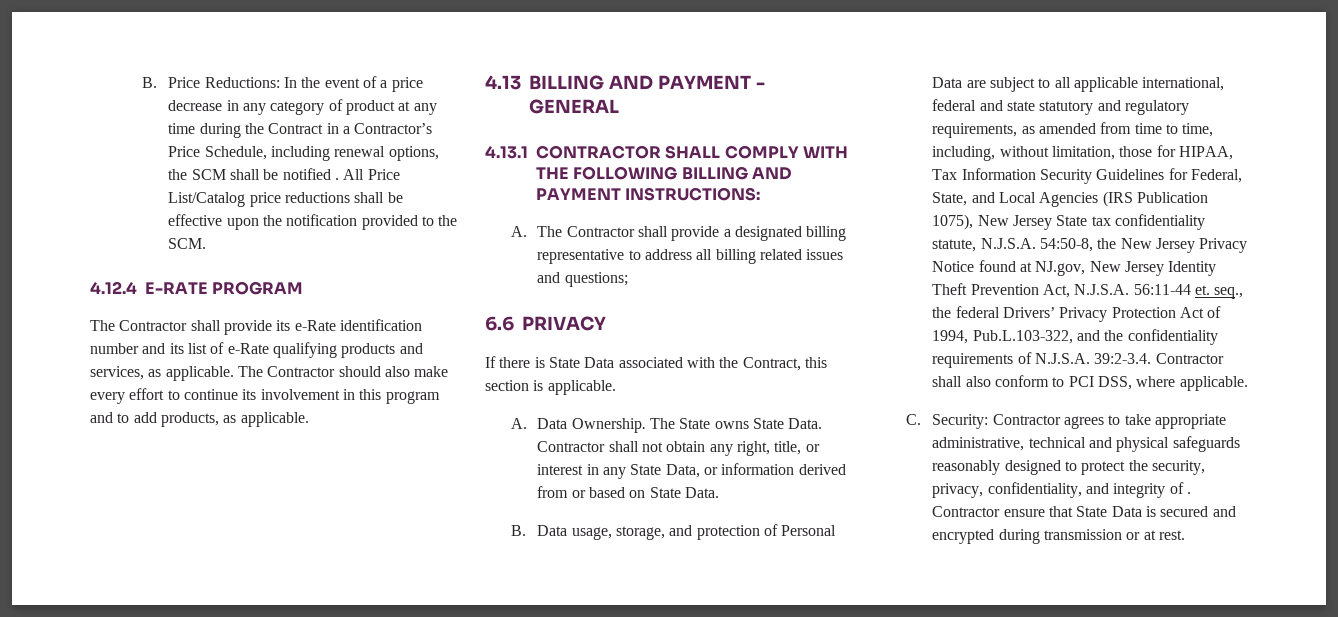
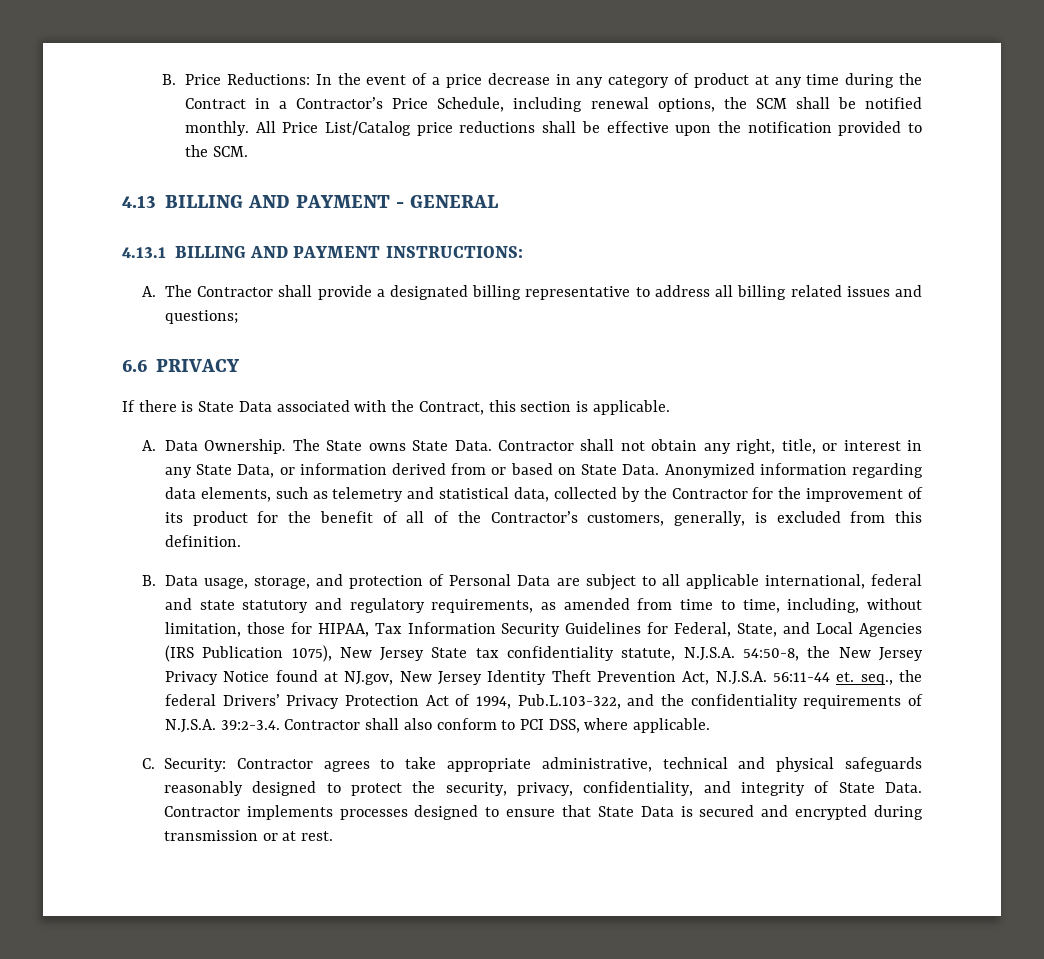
- B. Price Reductions: In the event of a price decrease in any category of product at any time during the Contract in a Contractor’s Price Schedule, including renewal options, the SCM shall be notified .
+ B. Price Reductions: In the event of a price decrease in any category of product at any time during the Contract in a Contractor’s Price Schedule, including renewal options, the SCM shall be notified monthly.
- 4.12.4 E-RATE PROGRAM
- The Contractor shall provide its e-Rate identification number and its list of e-Rate qualifying products and services, as applicable. The Contractor should also make every effort to continue its involvement in this program and to add products, as applicable.
- 4.13.1 CONTRACTOR SHALL COMPLY WITH THE FOLLOWING BILLING AND PAYMENT INSTRUCTIONS:
+ 4.13.1 BILLING AND PAYMENT INSTRUCTIONS:
+ Anonymized information regarding data elements, such as telemetry and statistical data, collected by the Contractor for the improvement of its product for the benefit of all of the Contractor’s customers, generally, is excluded from this definition.
- C. Security: Contractor agrees to take appropriate administrative, technical and physical safeguards reasonably designed to protect the security, privacy, confidentiality, and integrity of . Contractor ensure that State Data is secured and encrypted during transmission or at rest.
+ C. Security: Contractor agrees to take appropriate administrative, technical and physical safeguards reasonably designed to protect the security, privacy, confidentiality, and integrity of State Data. Contractor implements processes designed to ensure that State Data is secured and encrypted during transmission or at rest.

